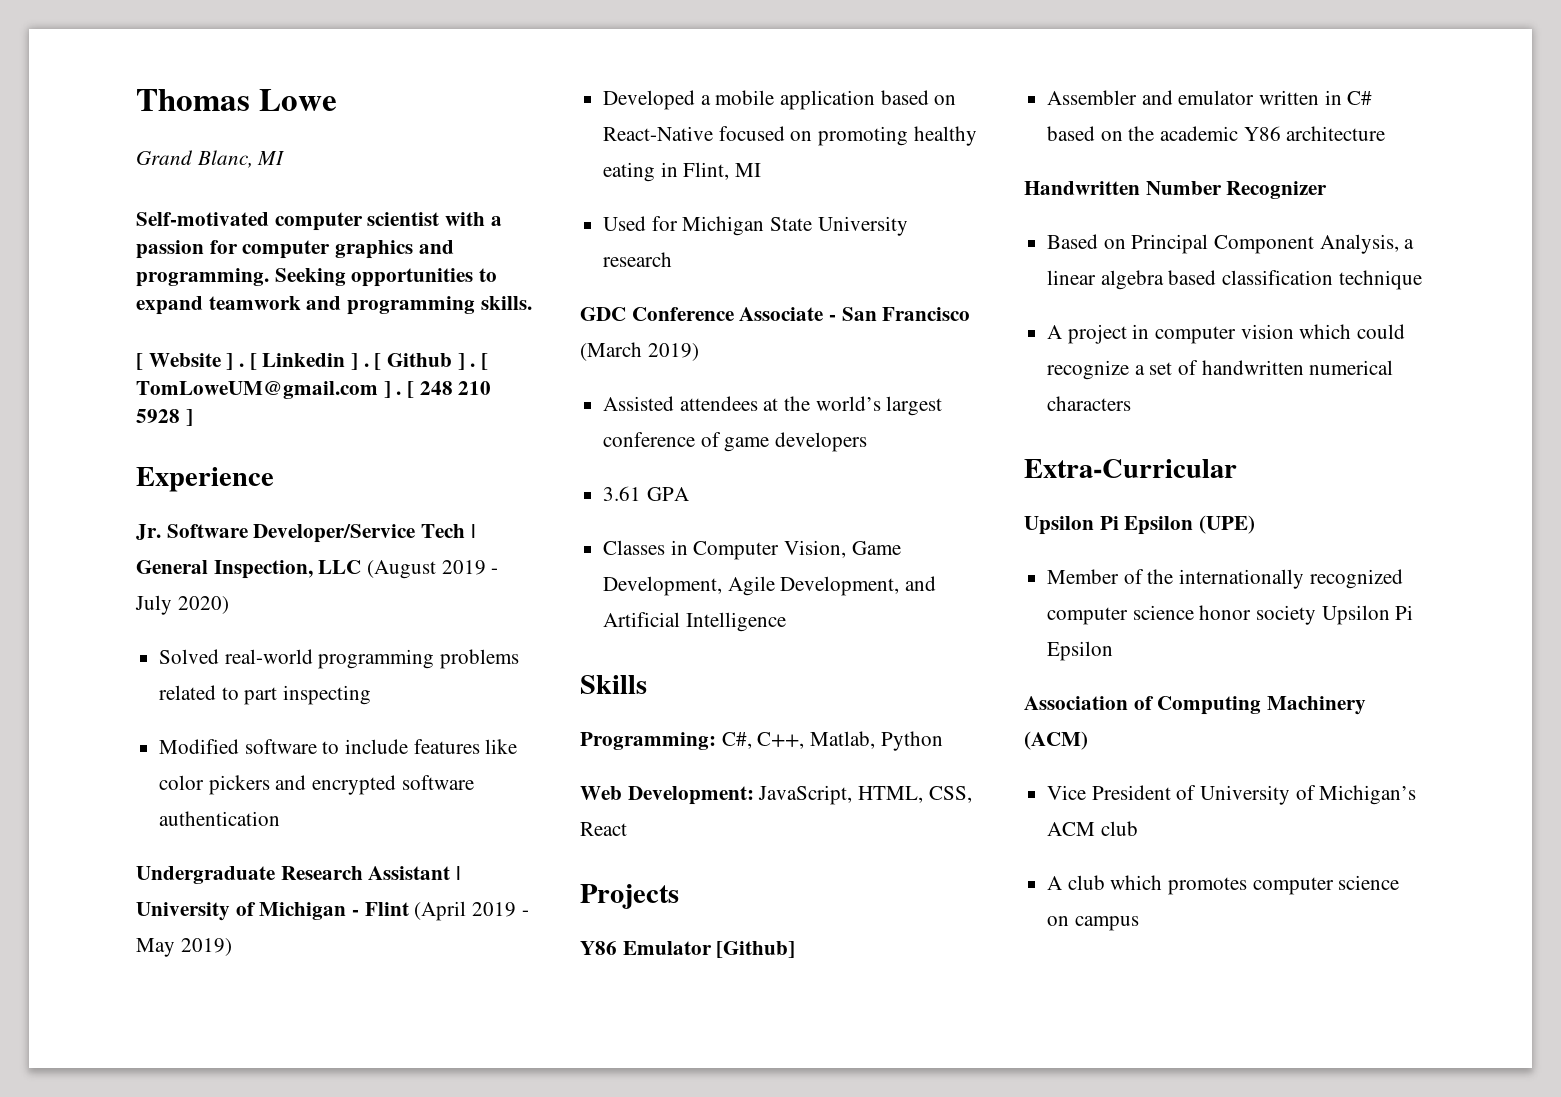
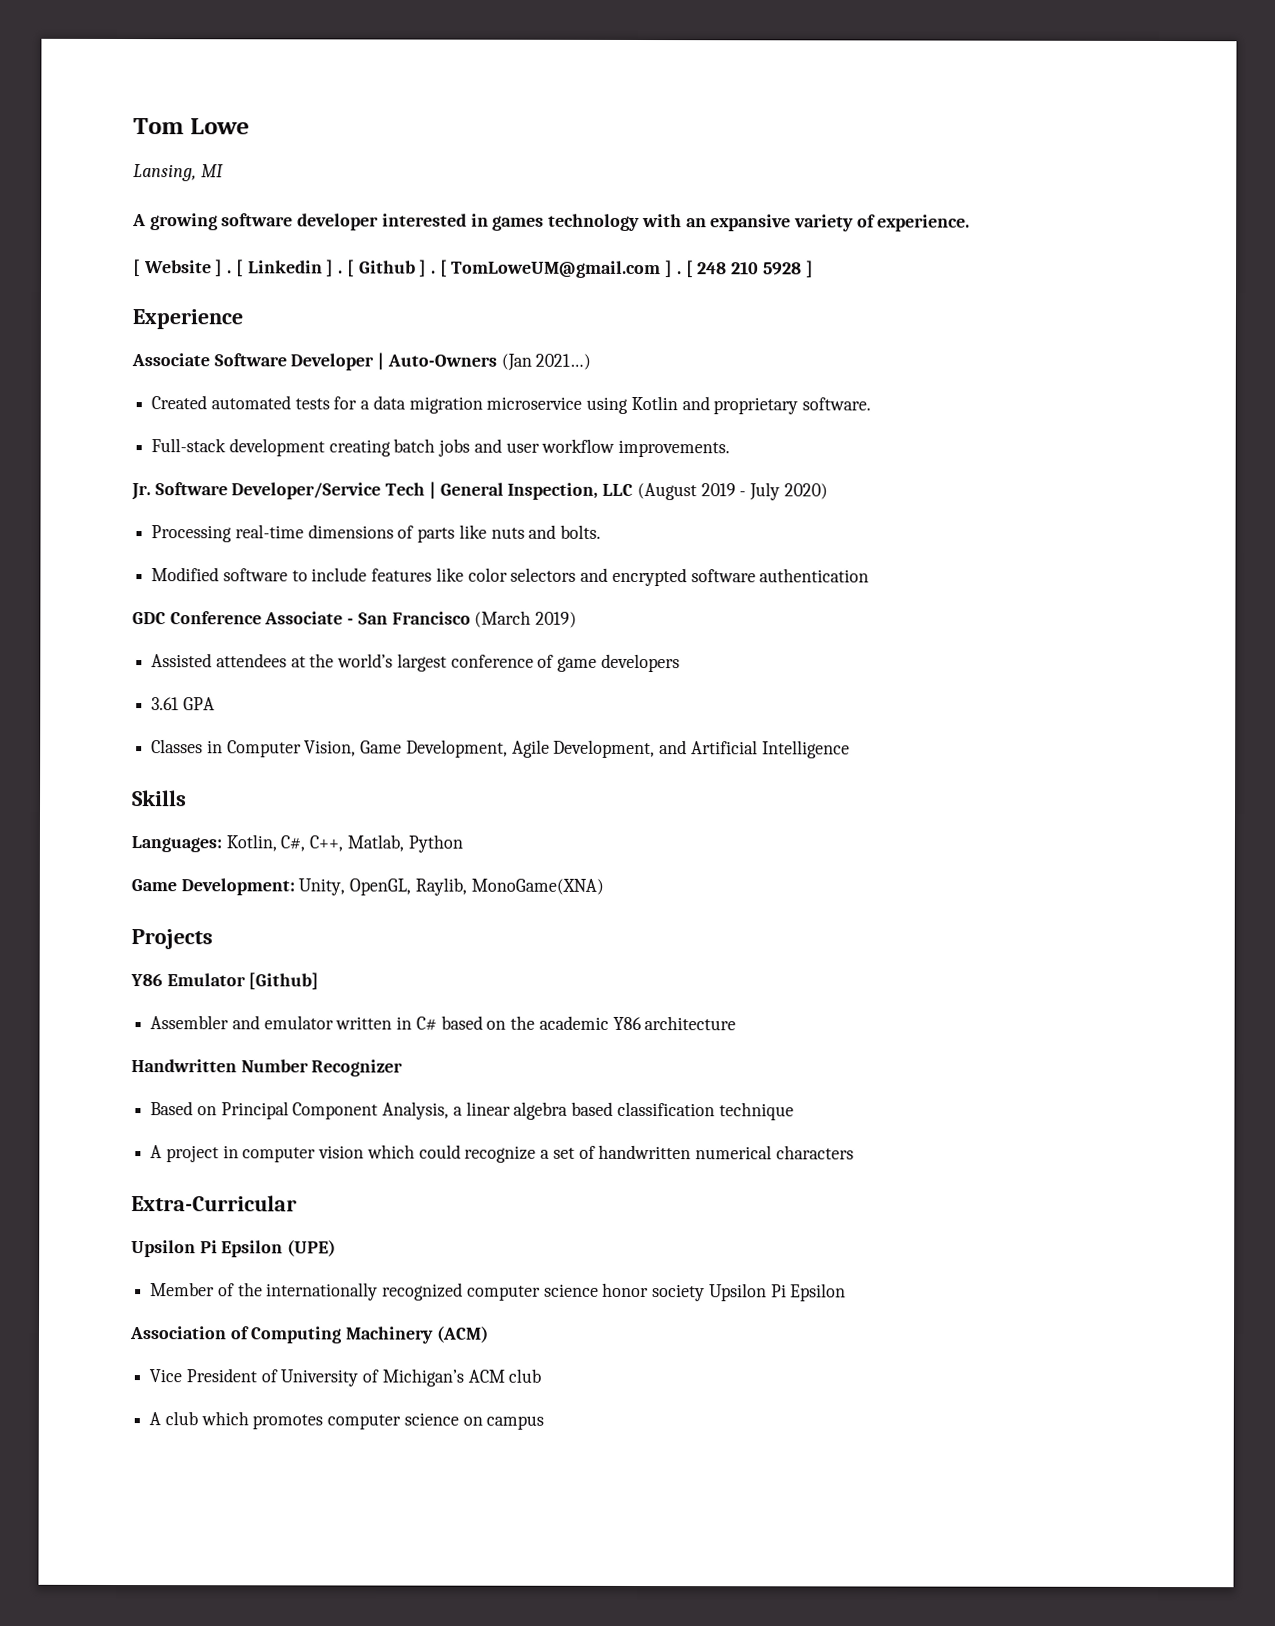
- Thomas Lowe
+ Tom Lowe
- Grand Blanc, MI
- Self-motivated computer scientist with a passion for computer graphics and programming. Seeking opportunities to expand teamwork and programming skills.
+ Lansing, MI
+ A growing software developer interested in games technology with an expansive variety of experience.
+ Associate Software Developer | Auto-Owners (Jan 2021…)
+ Created automated tests for a data migration microservice using Kotlin and proprietary software.
+ Full-stack development creating batch jobs and user workflow improvements.
- Solved real-world programming problems related to part inspecting
+ Processing real-time dimensions of parts like nuts and bolts.
- Modified software to include features like color pickers and encrypted software authentication
+ Modified software to include features like color selectors and encrypted software authentication
- Undergraduate Research Assistant | University of Michigan - Flint (April 2019 - May 2019)
- Developed a mobile application based on React-Native focused on promoting healthy eating in Flint, MI
- Used for Michigan State University research
- Programming: C#, C++, Matlab, Python
+ Languages: Kotlin, C#, C++, Matlab, Python
- Web Development: JavaScript, HTML, CSS, React
+ Game Development: Unity, OpenGL, Raylib, MonoGame(XNA)

